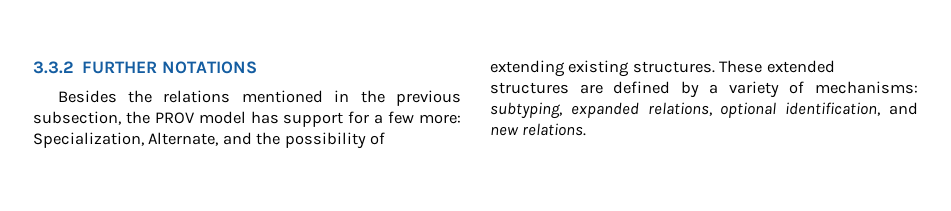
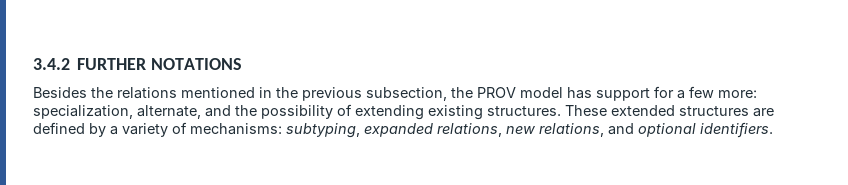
- 3.3.2 FURTHER NOTATIONS
+ 3.4.2 FURTHER NOTATIONS
- Besides the relations mentioned in the previous subsection, the PROV model has support for a few more: Specialization, Alternate, and the possibility of extending existing structures.
+ Besides the relations mentioned in the previous subsection, the PROV model has support for a few more: specialization, alternate, and the possibility of extending existing structures.
- These extended structures are defined by a variety of mechanisms: subtyping, expanded relations, optional identification, and new relations.
+ These extended structures are defined by a variety of mechanisms: subtyping, expanded relations, new relations, and optional identifiers.

